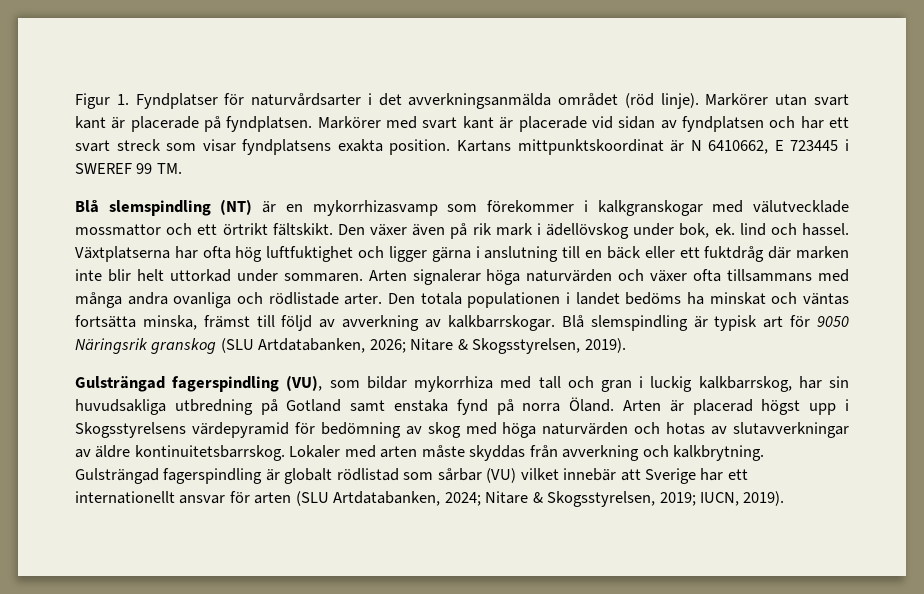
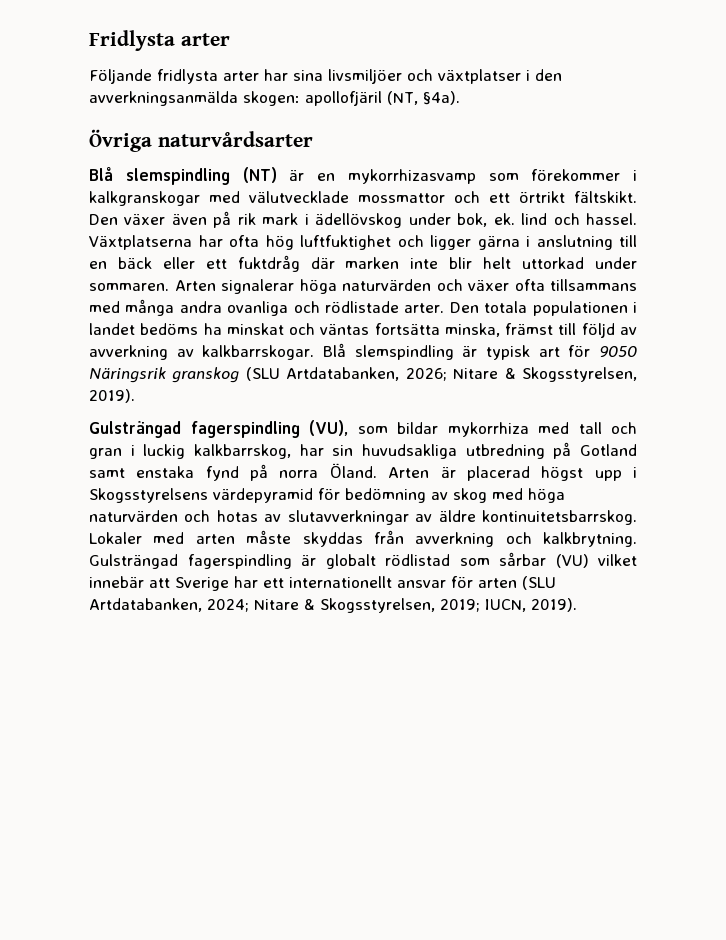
- Figur 1. Fyndplatser för naturvårdsarter i det avverkningsanmälda området (röd linje). Markörer utan svart kant är placerade på fyndplatsen. Markörer med svart kant är placerade vid sidan av fyndplatsen och har ett svart streck som visar fyndplatsens exakta position. Kartans mittpunktskoordinat är N 6410662, E 723445 i SWEREF 99 TM.
+ Fridlysta arter
+ Följande fridlysta arter har sina livsmiljöer och växtplatser i den avverkningsanmälda skogen: apollofjäril (NT, §4a).
+ Övriga naturvårdsarter

